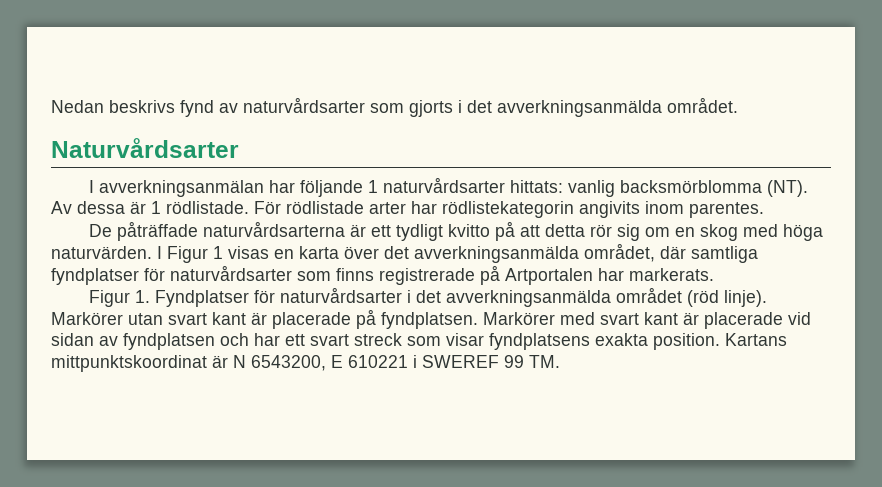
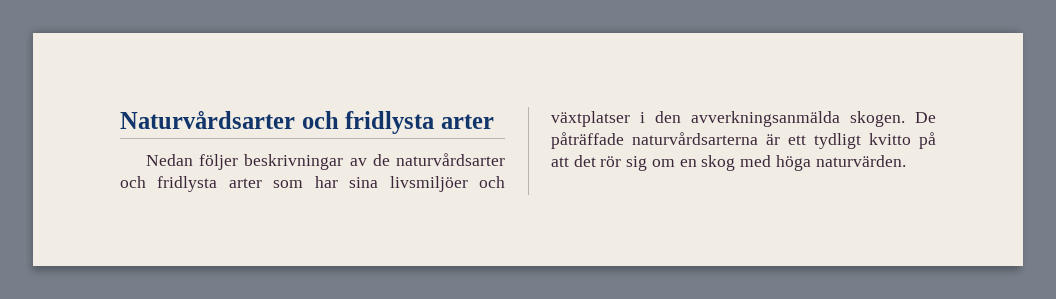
- Nedan beskrivs fynd av naturvårdsarter som gjorts i det avverkningsanmälda området.
- Naturvårdsarter
- I avverkningsanmälan har följande 1 naturvårdsarter hittats: vanlig backsmörblomma (NT). Av dessa är 1 rödlistade. För rödlistade arter har rödlistekategorin angivits inom parentes.
- De påträffade naturvårdsarterna är ett tydligt kvitto på att detta rör sig om en skog med höga naturvärden. I Figur 1 visas en karta över det avverkningsanmälda området, där samtliga fyndplatser för naturvårdsarter som finns registrerade på Artportalen har markerats.
- Figur 1. Fyndplatser för naturvårdsarter i det avverkningsanmälda området (röd linje). Markörer utan svart kant är placerade på fyndplatsen. Markörer med svart kant är placerade vid sidan av fyndplatsen och har ett svart streck som visar fyndplatsens exakta position. Kartans mittpunktskoordinat är N 6543200, E 610221 i SWEREF 99 TM.
+ Naturvårdsarter och fridlysta arter
+ Nedan följer beskrivningar av de naturvårdsarter och fridlysta arter som har sina livsmiljöer och växtplatser i den avverkningsanmälda skogen. De påträffade naturvårdsarterna är ett tydligt kvitto på att det rör sig om en skog med höga naturvärden.

